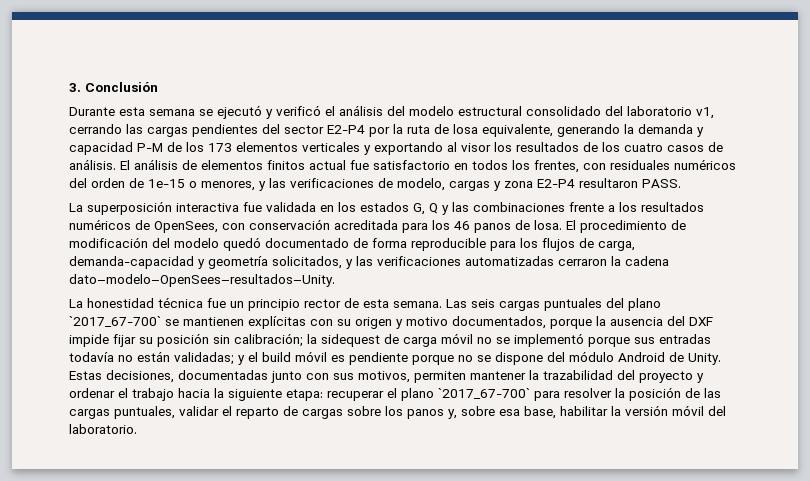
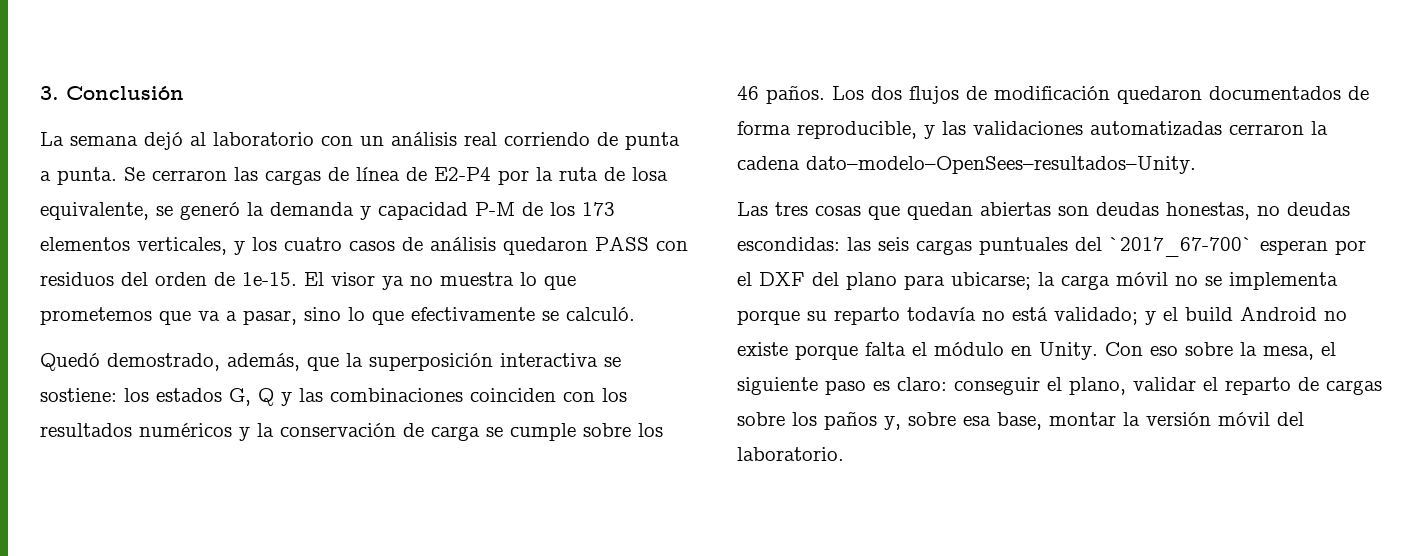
- Durante esta semana se ejecutó y verificó el análisis del modelo estructural consolidado del laboratorio v1, cerrando las cargas pendientes del sector E2-P4 por la ruta de losa equivalente, generando la demanda y capacidad P-M de los 173 elementos verticales y exportando al visor los resultados de los cuatro casos de análisis. El análisis de elementos finitos actual fue satisfactorio en todos los frentes, con residuales numéricos del orden de 1e-15 o menores, y las verificaciones de modelo, cargas y zona E2-P4 resultaron PASS.
- La superposición interactiva fue validada en los estados G, Q y las combinaciones frente a los resultados numéricos de OpenSees, con conservación acreditada para los 46 panos de losa. El procedimiento de modificación del modelo quedó documentado de forma reproducible para los flujos de carga, demanda-capacidad y geometría solicitados, y las verificaciones automatizadas cerraron la cadena dato–modelo–OpenSees–resultados–Unity.
+ La semana dejó al laboratorio con un análisis real corriendo de punta a punta. Se cerraron las cargas de línea de E2-P4 por la ruta de losa equivalente, se generó la demanda y capacidad P-M de los 173 elementos verticales, y los cuatro casos de análisis quedaron PASS con residuos del orden de 1e-15. El visor ya no muestra lo que prometemos que va a pasar, sino lo que efectivamente se calculó.
+ Quedó demostrado, además, que la superposición interactiva se sostiene: los estados G, Q y las combinaciones coinciden con los resultados numéricos y la conservación de carga se cumple sobre los 46 paños. Los dos flujos de modificación quedaron documentados de forma reproducible, y las validaciones automatizadas cerraron la cadena dato–modelo–OpenSees–resultados–Unity.
- La honestidad técnica fue un principio rector de esta semana. Las seis cargas puntuales del plano `2017_67-700` se mantienen explícitas con su origen y motivo documentados, porque la ausencia del DXF impide fijar su posición sin calibración; la sidequest de carga móvil no se implementó porque sus entradas todavía no están validadas; y el build móvil es pendiente porque no se dispone del módulo Android de Unity. Estas decisiones, documentadas junto con sus motivos, permiten mantener la trazabilidad del proyecto y ordenar el trabajo hacia la siguiente etapa: recuperar el plano `2017_67-700` para resolver la posición de las cargas puntuales, validar el reparto de cargas sobre los panos y, sobre esa base, habilitar la versión móvil del laboratorio.
+ Las tres cosas que quedan abiertas son deudas honestas, no deudas escondidas: las seis cargas puntuales del `2017_67-700` esperan por el DXF del plano para ubicarse; la carga móvil no se implementa porque su reparto todavía no está validado; y el build Android no existe porque falta el módulo en Unity. Con eso sobre la mesa, el siguiente paso es claro: conseguir el plano, validar el reparto de cargas sobre los paños y, sobre esa base, montar la versión móvil del laboratorio.

